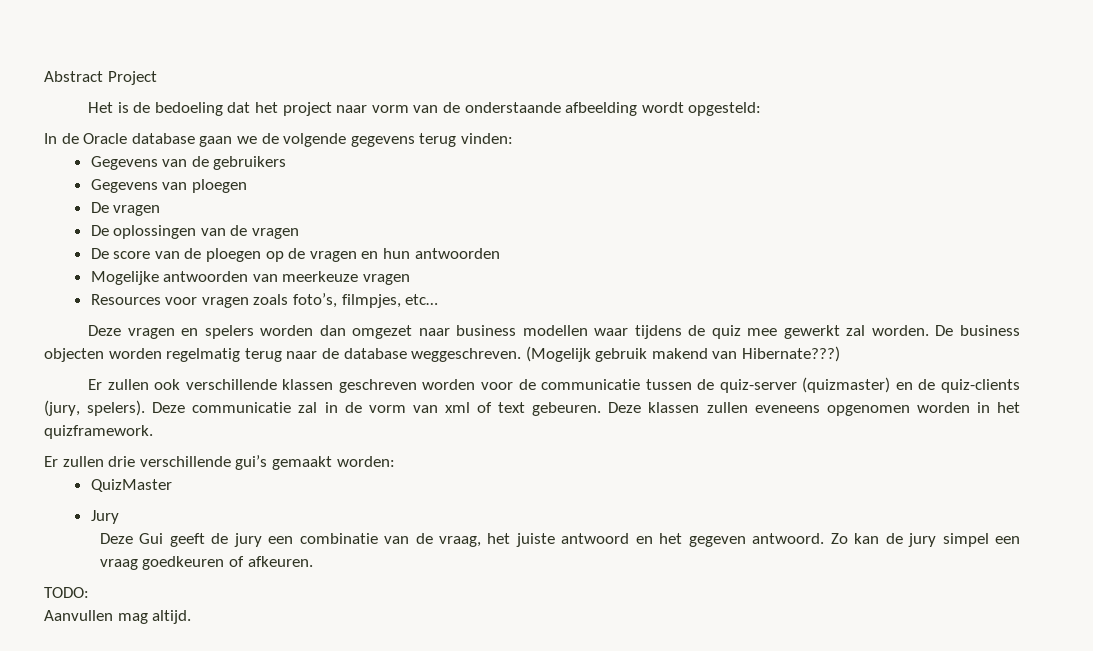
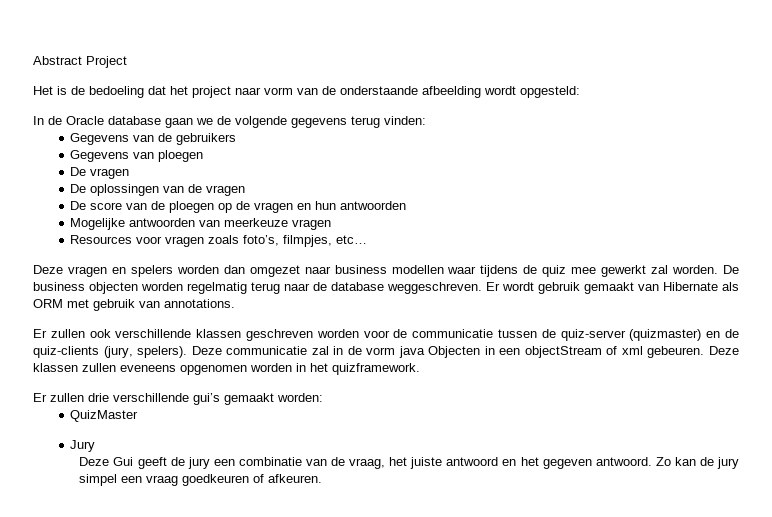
- (Mogelijk gebruik makend van Hibernate???)
+ Er wordt gebruik gemaakt van Hibernate als ORM met gebruik van annotations.
- Deze communicatie zal in de vorm van xml of text gebeuren.
+ Deze communicatie zal in de vorm java Objecten in een objectStream of xml gebeuren.
- TODO:
- Aanvullen mag altijd.

